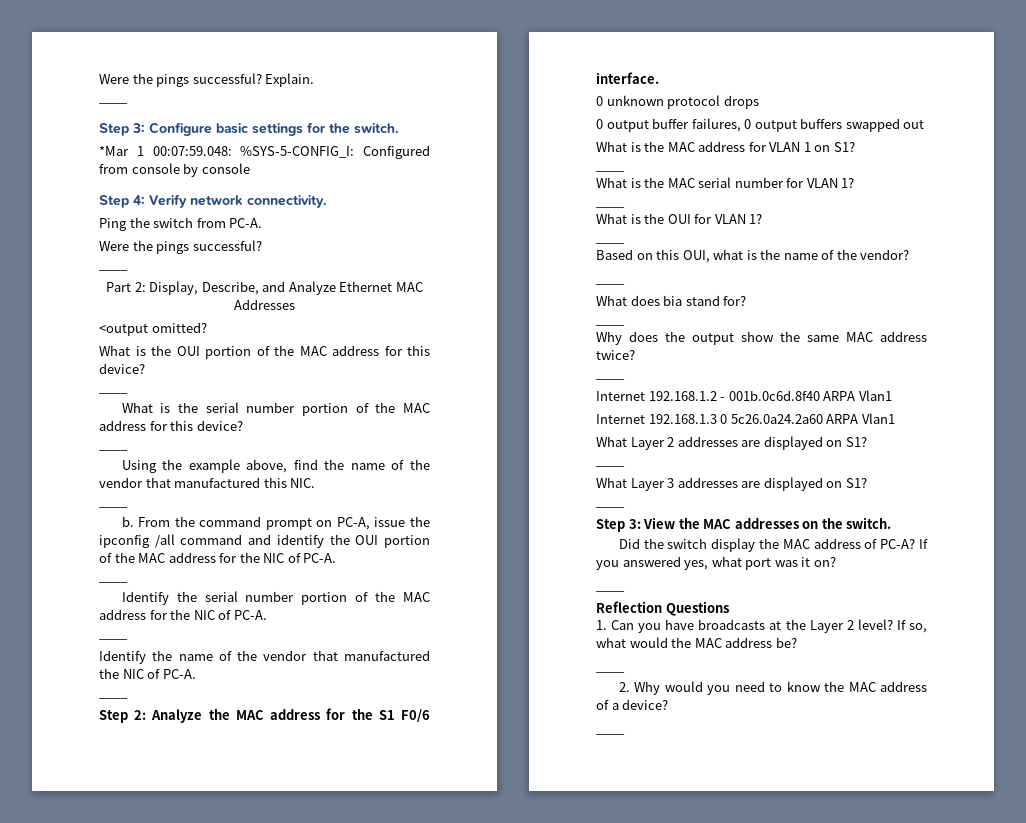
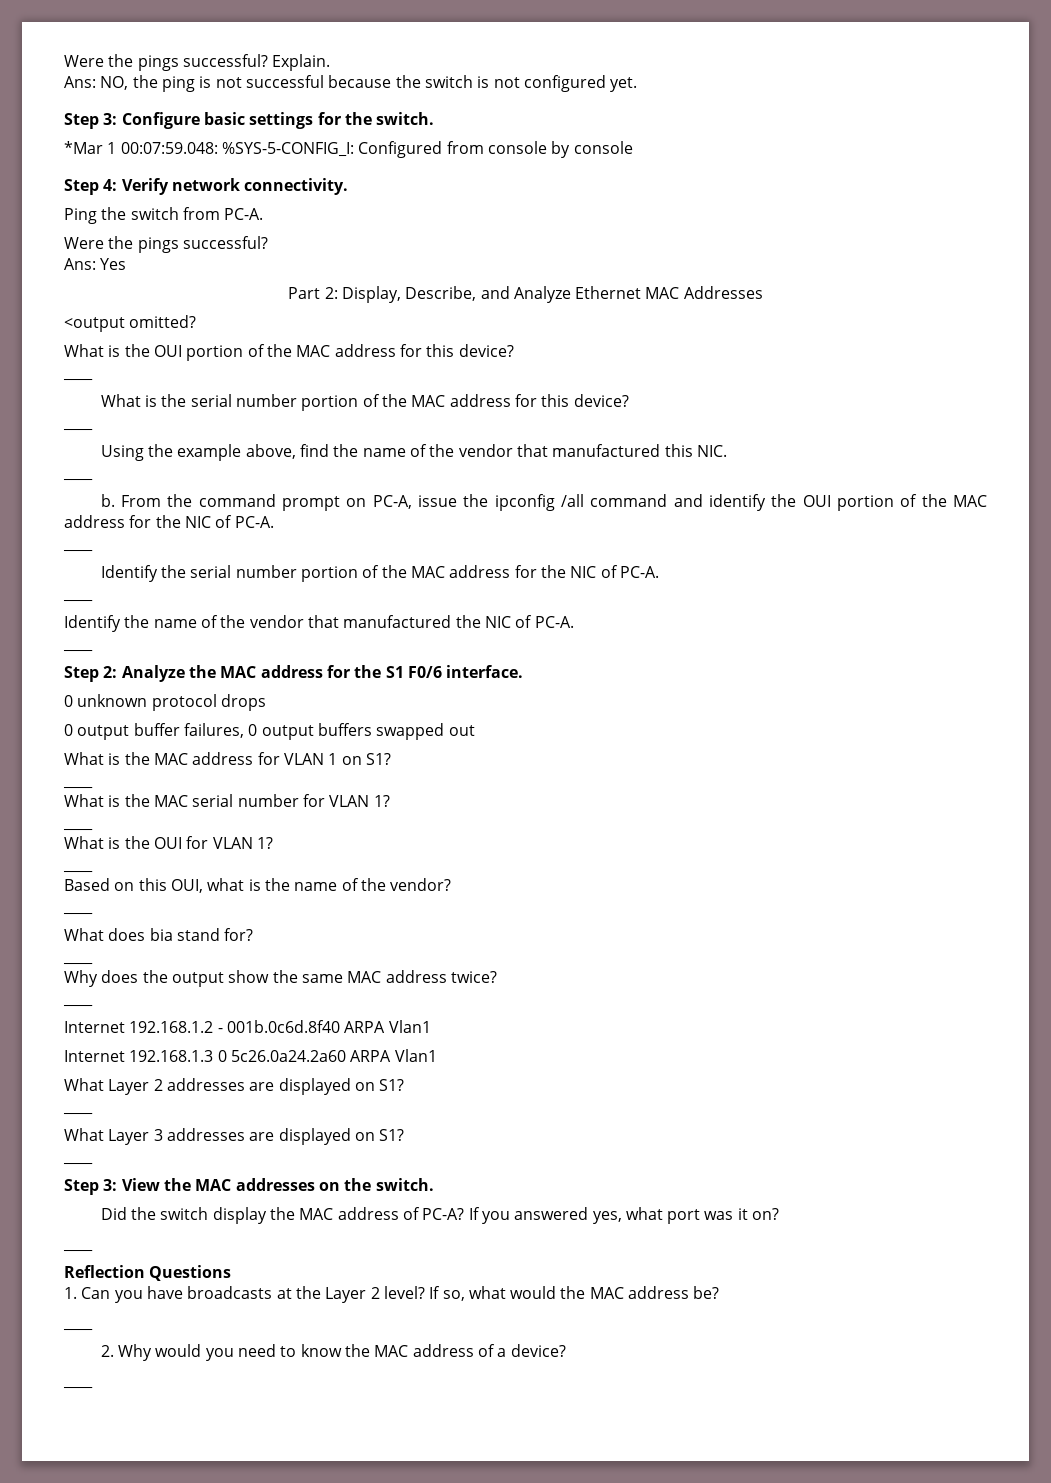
  Explain.
- ____
+ Ans: NO, the ping is not successful because the switch is not configured yet.
  Ping the switch from PC-A.
  Were the pings successful?
- ____
+ Ans: Yes

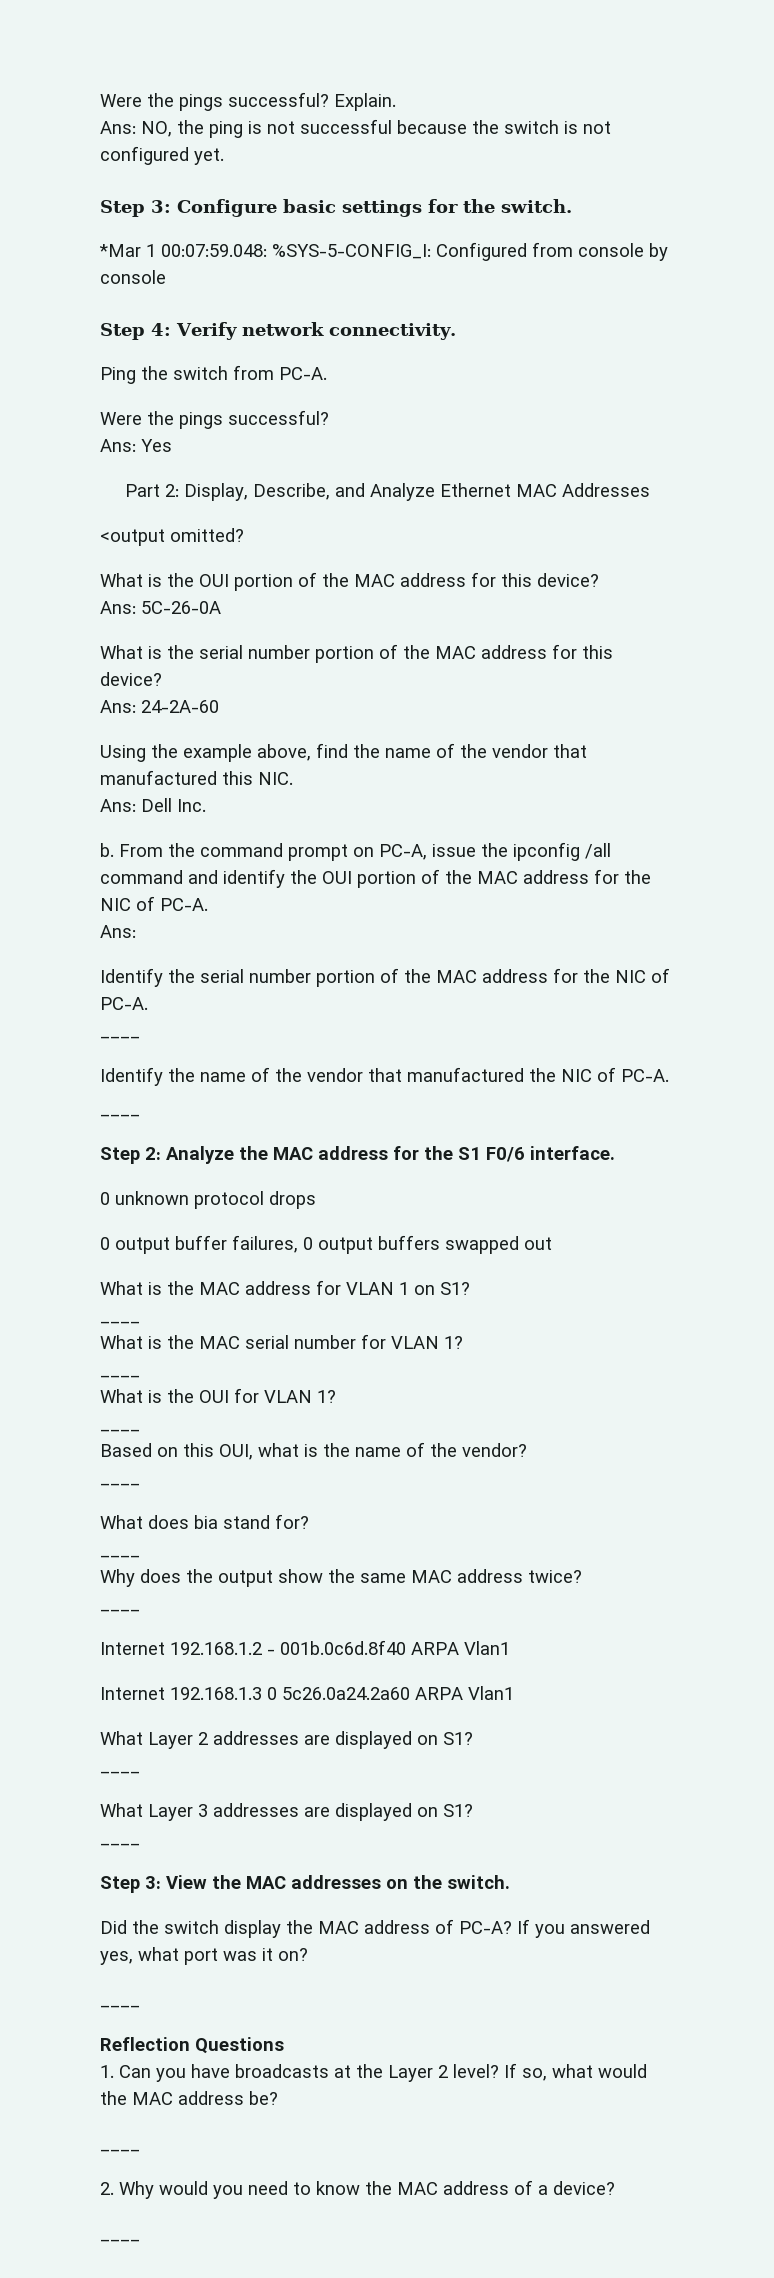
  What is the OUI portion of the MAC address for this device?
- ____
+ Ans: 5C-26-0A
  What is the serial number portion of the MAC address for this device?
- ____
+ Ans: 24-2A-60
  Using the example above, find the name of the vendor that manufactured this NIC.
- ____
+ Ans: Dell Inc.
  From the command prompt on PC-A, issue the ipconfig /all command and identify the OUI portion of the MAC address for the NIC of PC-A.
- ____
+ Ans:

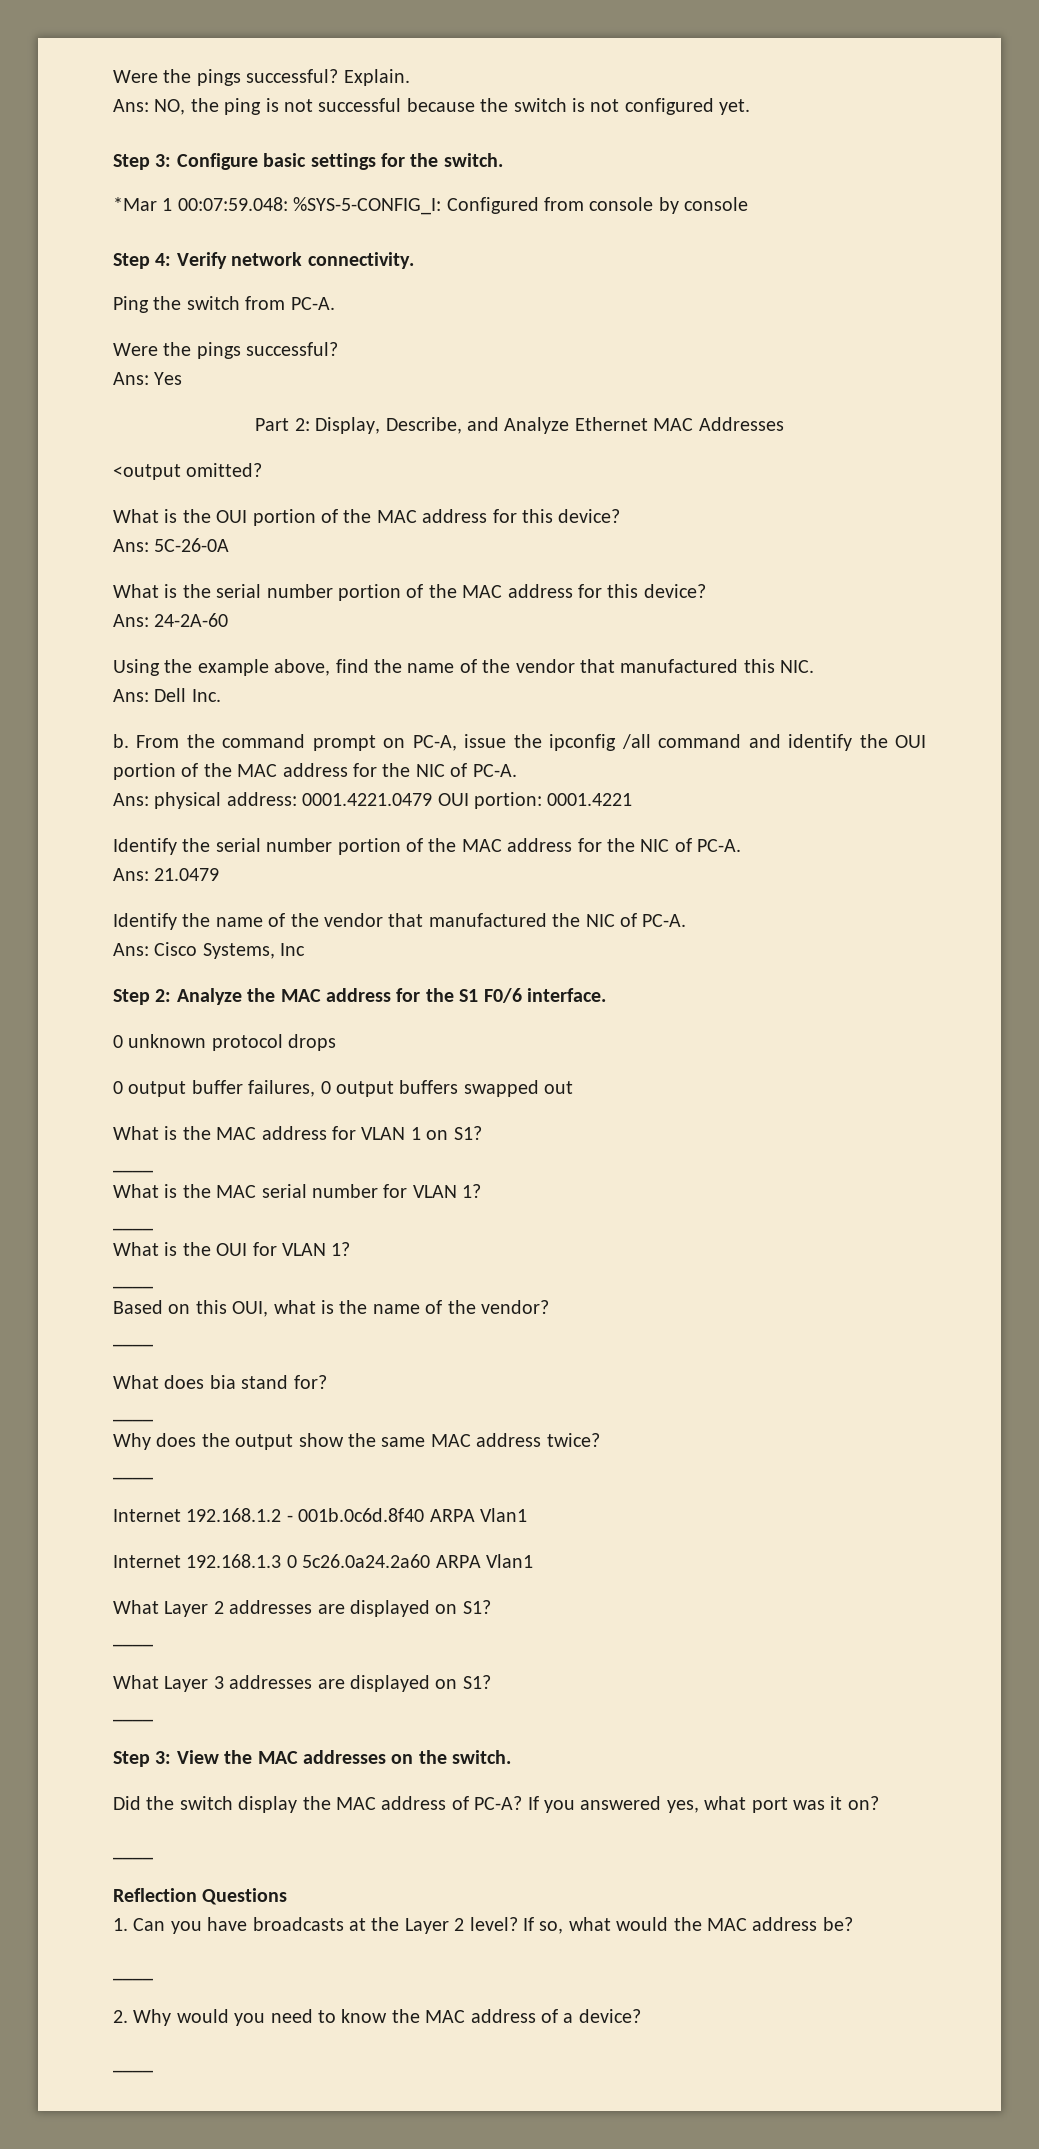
  From the command prompt on PC-A, issue the ipconfig /all command and identify the OUI portion of the MAC address for the NIC of PC-A.
- Ans:
+ Ans: physical address: 0001.4221.0479 OUI portion: 0001.4221
  Identify the serial number portion of the MAC address for the NIC of PC-A.
- ____
+ Ans: 21.0479
  Identify the name of the vendor that manufactured the NIC of PC-A.
- ____
+ Ans: Cisco Systems, Inc

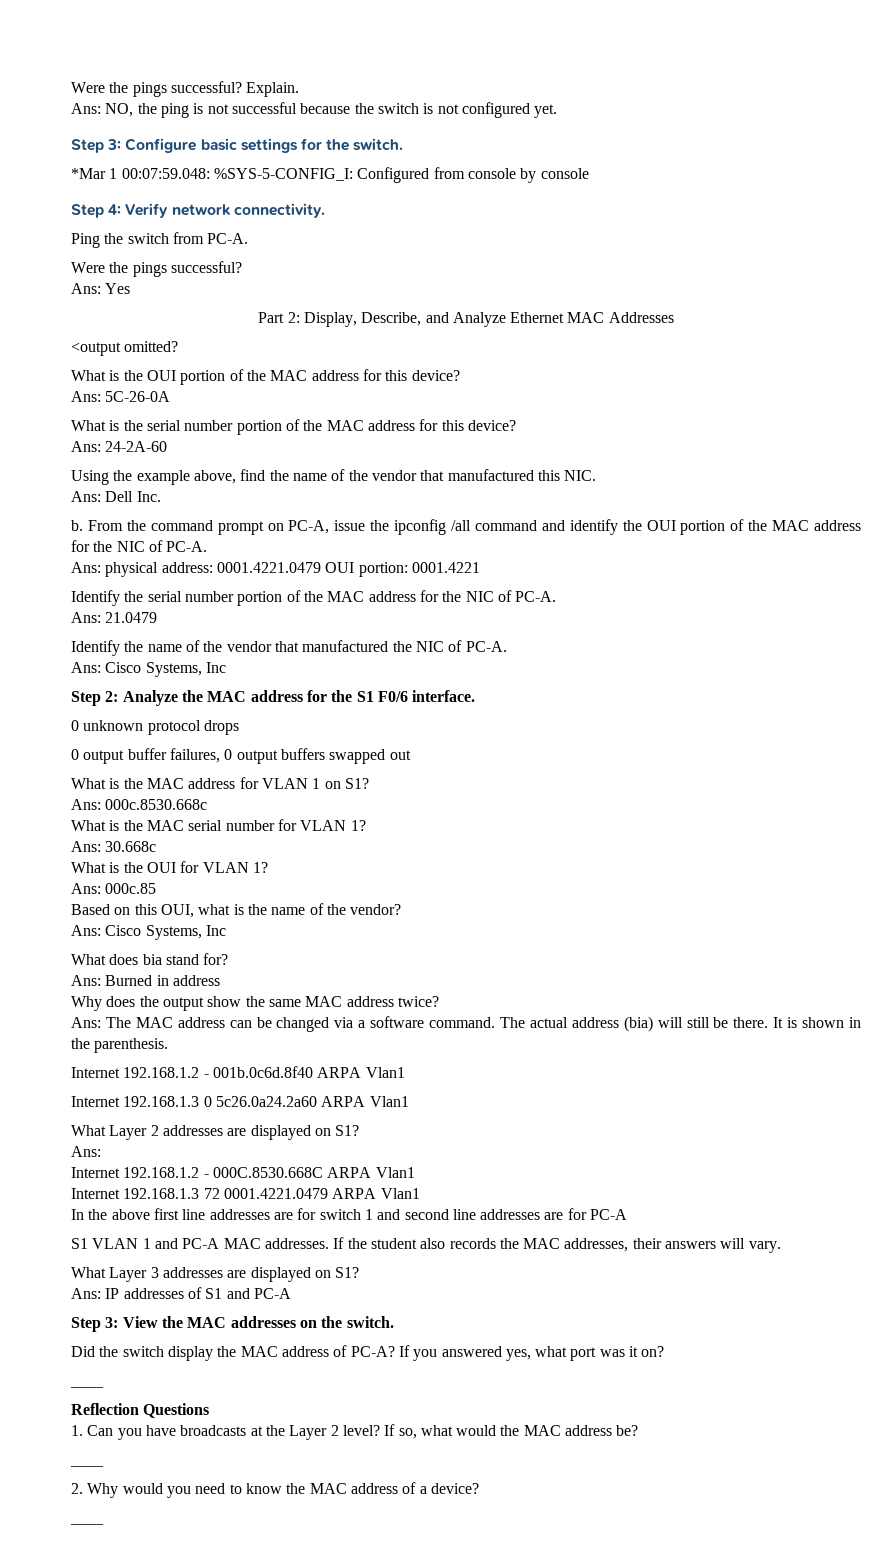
  What is the MAC address for VLAN 1 on S1?
- ____
+ Ans: 000c.8530.668c
  What is the MAC serial number for VLAN 1?
- ____
+ Ans: 30.668c
  What is the OUI for VLAN 1?
- ____
+ Ans: 000c.85
  Based on this OUI, what is the name of the vendor?
- ____
+ Ans: Cisco Systems, Inc
  What does bia stand for?
- ____
+ Ans: Burned in address
  Why does the output show the same MAC address twice?
- ____
+ Ans: The MAC address can be changed via a software command. The actual address (bia) will still be there. It is shown in the parenthesis.
  What Layer 2 addresses are displayed on S1?
- ____
+ Ans:
+ Internet 192.168.1.2 - 000C.8530.668C ARPA Vlan1
+ Internet 192.168.1.3 72 0001.4221.0479 ARPA Vlan1
+ In the above first line addresses are for switch 1 and second line addresses are for PC-A
+ S1 VLAN 1 and PC-A MAC addresses. If the student also records the MAC addresses, their answers will vary.
  What Layer 3 addresses are displayed on S1?
- ____
+ Ans: IP addresses of S1 and PC-A

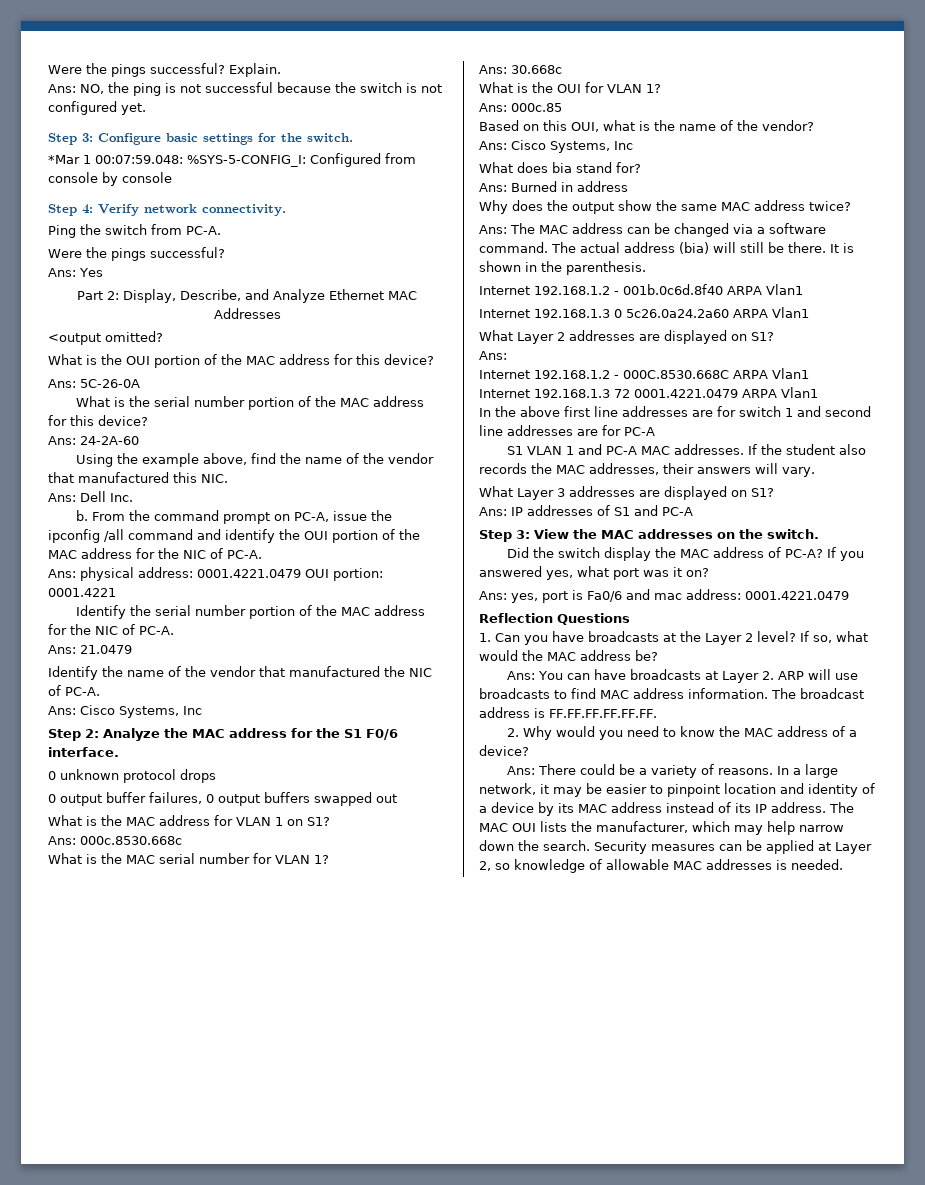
  If you answered yes, what port was it on?
- ____
+ Ans: yes, port is Fa0/6 and mac address: 0001.4221.0479
  If so, what would the MAC address be?
- ____
+ Ans: You can have broadcasts at Layer 2. ARP will use broadcasts to find MAC address information. The broadcast address is FF.FF.FF.FF.FF.FF.
  2. Why would you need to know the MAC address of a device?
- ____
+ Ans: There could be a variety of reasons. In a large network, it may be easier to pinpoint location and identity of a device by its MAC address instead of its IP address. The MAC OUI lists the manufacturer, which may help narrow down the search. Security measures can be applied at Layer 2, so knowledge of allowable MAC addresses is needed.

